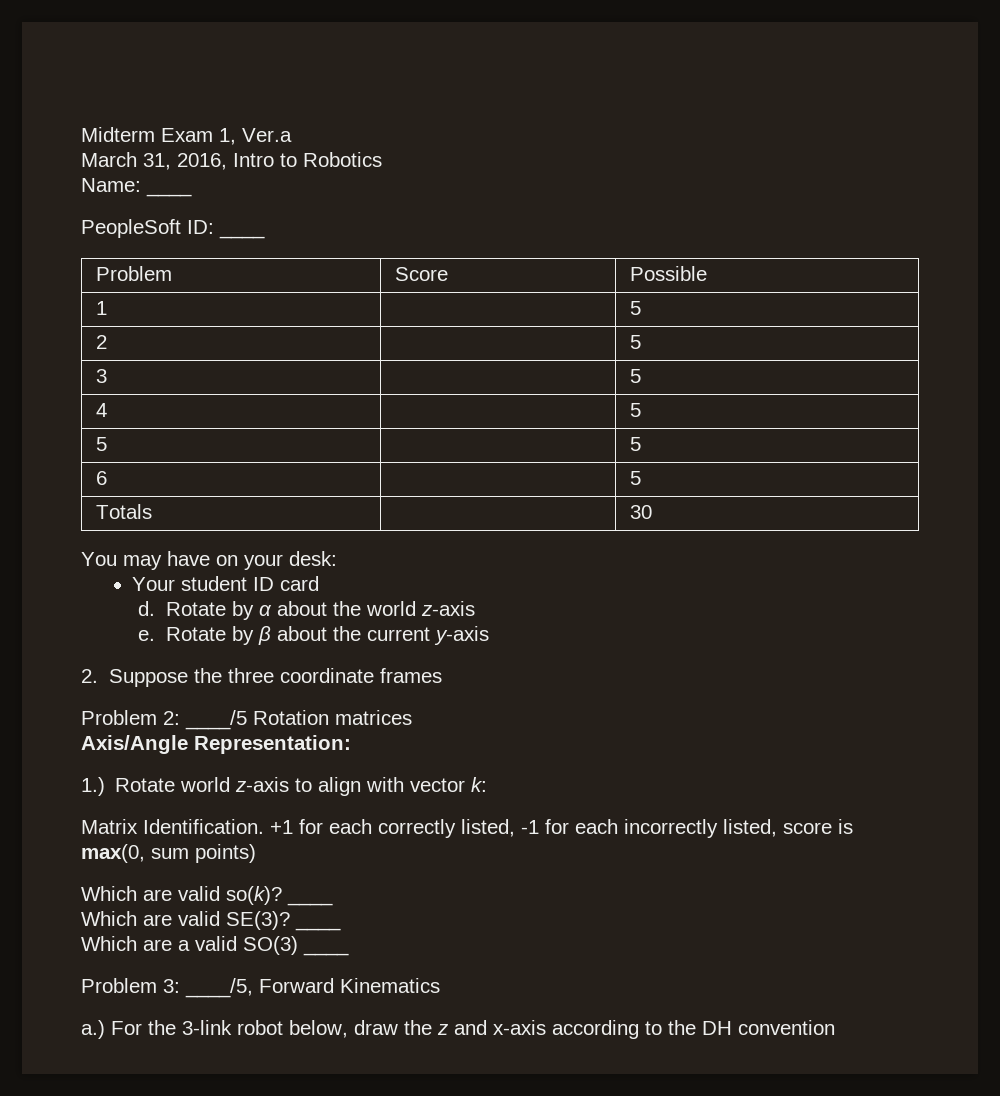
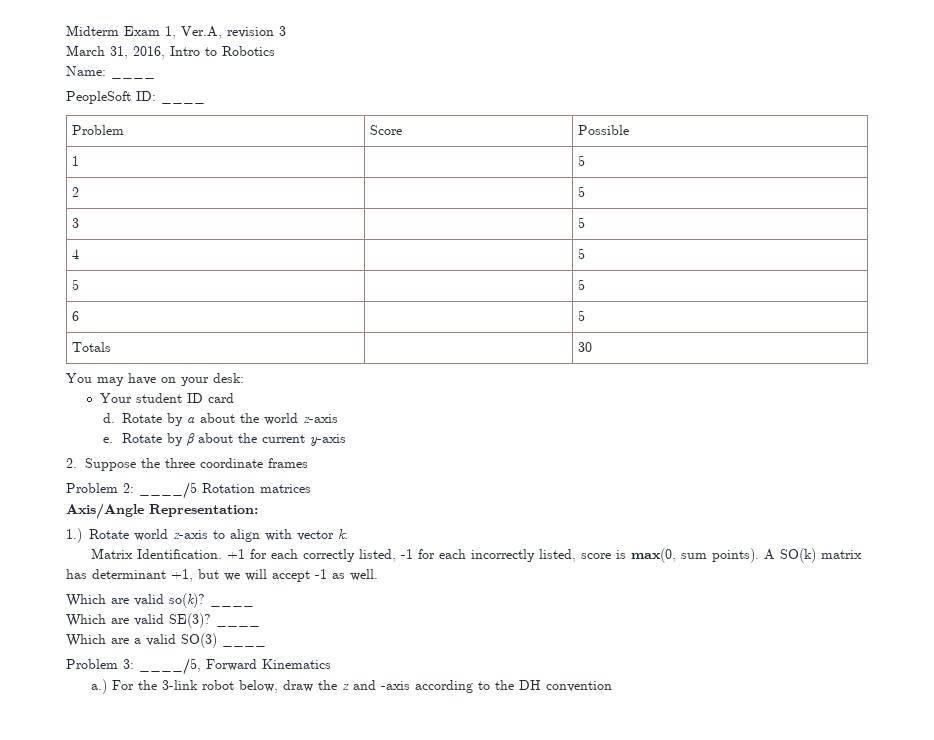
- Midterm Exam 1, Ver.a
+ Midterm Exam 1, Ver.A, revision 3
- +1 for each correctly listed, -1 for each incorrectly listed, score is max(0, sum points)
+ +1 for each correctly listed, -1 for each incorrectly listed, score is max(0, sum points). A SO(k) matrix has determinant +1, but we will accept -1 as well.
- For the 3-link robot below, draw the z and x-axis according to the DH convention
+ For the 3-link robot below, draw the z and -axis according to the DH convention

